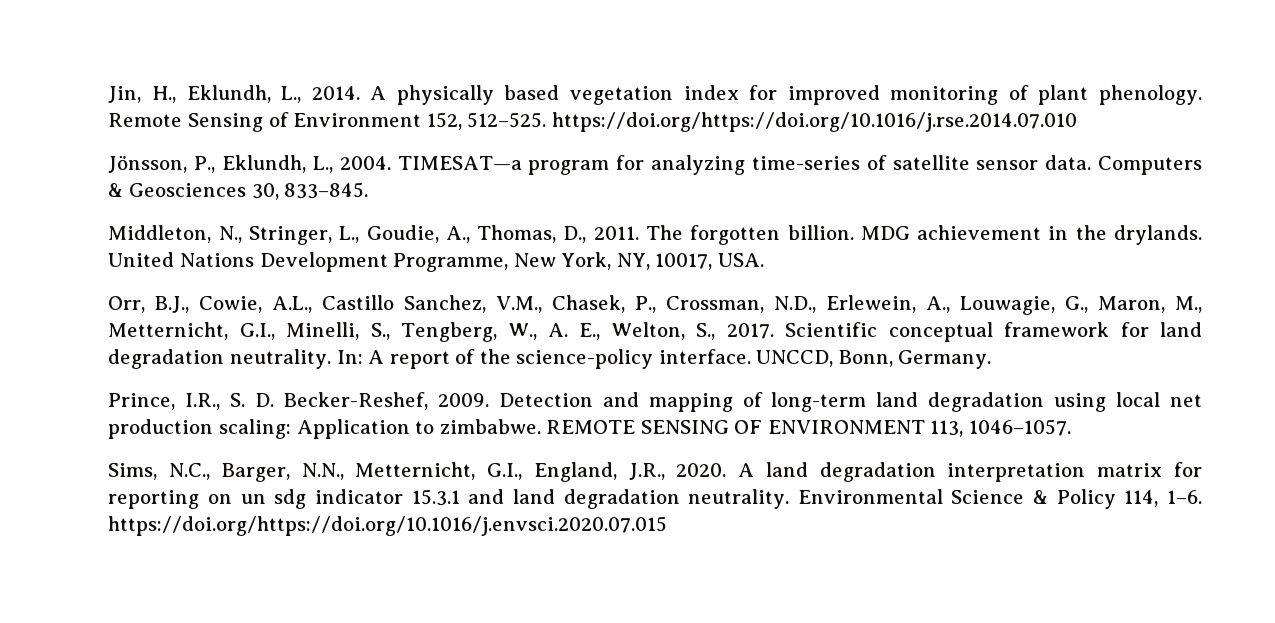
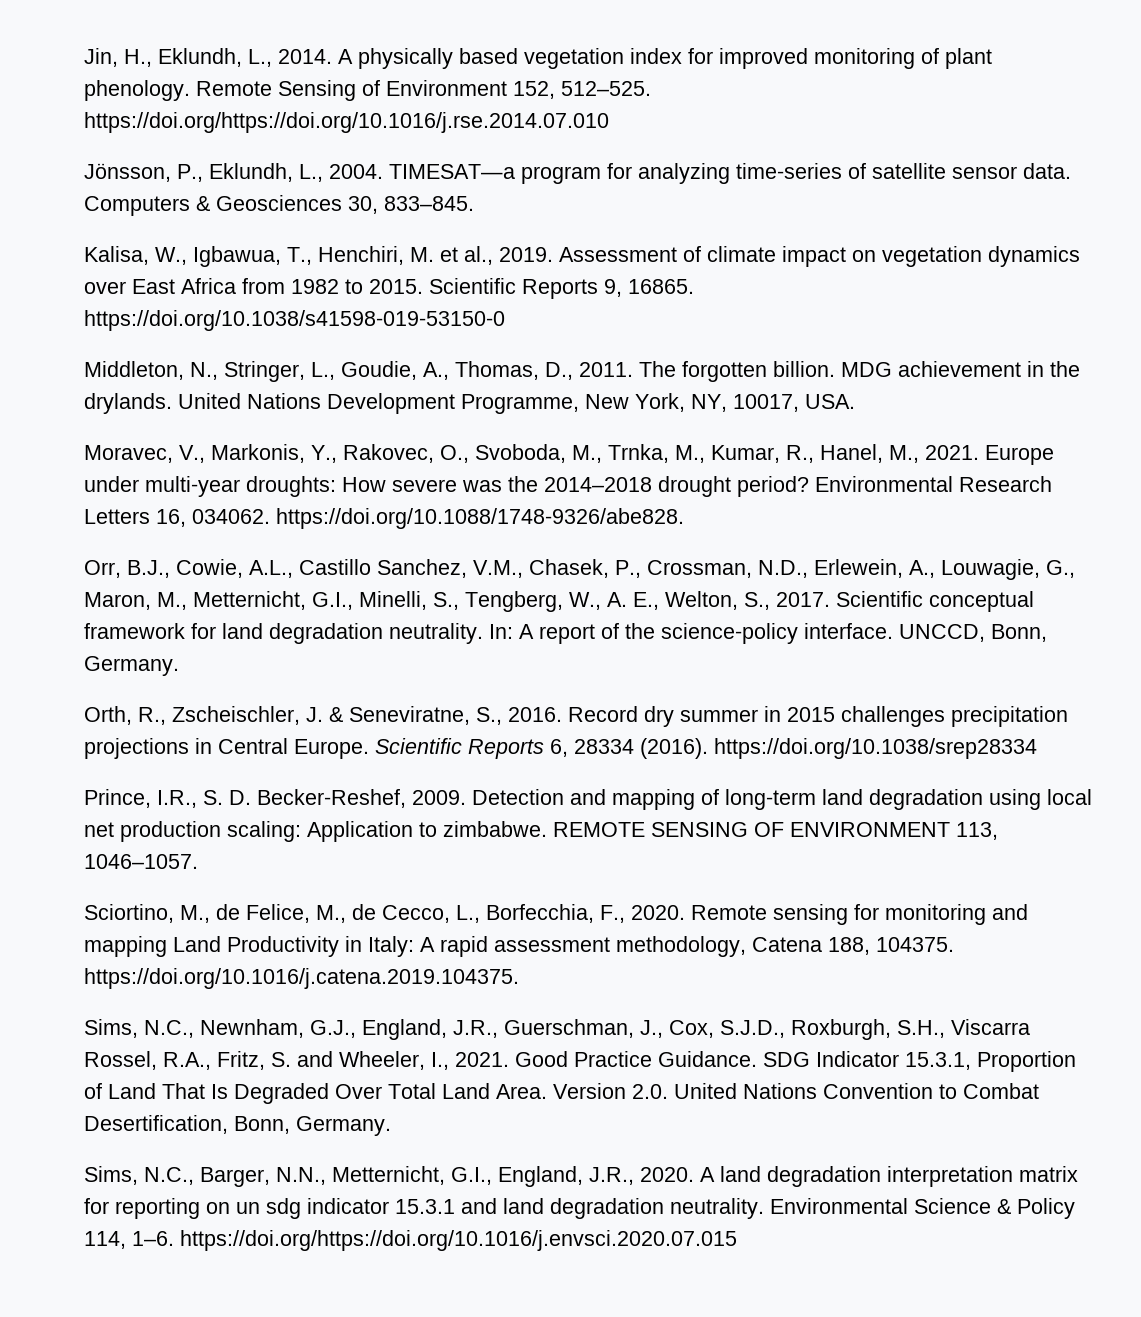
+ Kalisa, W., Igbawua, T., Henchiri, M. et al., 2019. Assessment of climate impact on vegetation dynamics over East Africa from 1982 to 2015. Scientific Reports 9, 16865. https://doi.org/10.1038/s41598-019-53150-0
+ Moravec, V., Markonis, Y., Rakovec, O., Svoboda, M., Trnka, M., Kumar, R., Hanel, M., 2021. Europe under multi-year droughts: How severe was the 2014–2018 drought period? Environmental Research Letters 16, 034062. https://doi.org/10.1088/1748-9326/abe828.
+ Orth, R., Zscheischler, J. & Seneviratne, S., 2016. Record dry summer in 2015 challenges precipitation projections in Central Europe. Scientific Reports 6, 28334 (2016). https://doi.org/10.1038/srep28334
+ Sciortino, M., de Felice, M., de Cecco, L., Borfecchia, F., 2020. Remote sensing for monitoring and mapping Land Productivity in Italy: A rapid assessment methodology, Catena 188, 104375. https://doi.org/10.1016/j.catena.2019.104375.
+ Sims, N.C., Newnham, G.J., England, J.R., Guerschman, J., Cox, S.J.D., Roxburgh, S.H., Viscarra Rossel, R.A., Fritz, S. and Wheeler, I., 2021. Good Practice Guidance. SDG Indicator 15.3.1, Proportion of Land That Is Degraded Over Total Land Area. Version 2.0. United Nations Convention to Combat Desertification, Bonn, Germany.

